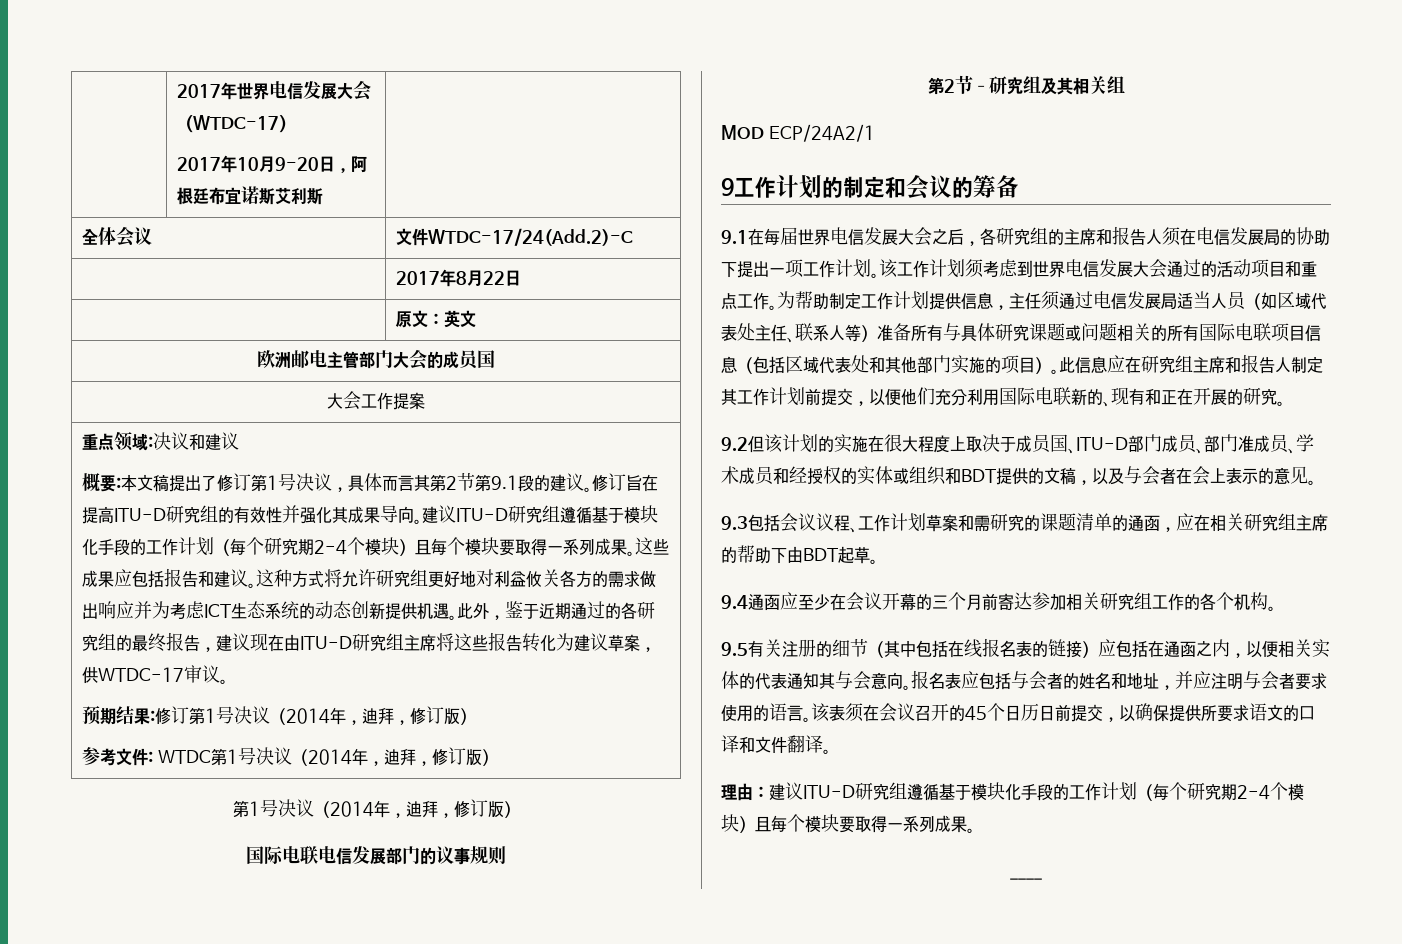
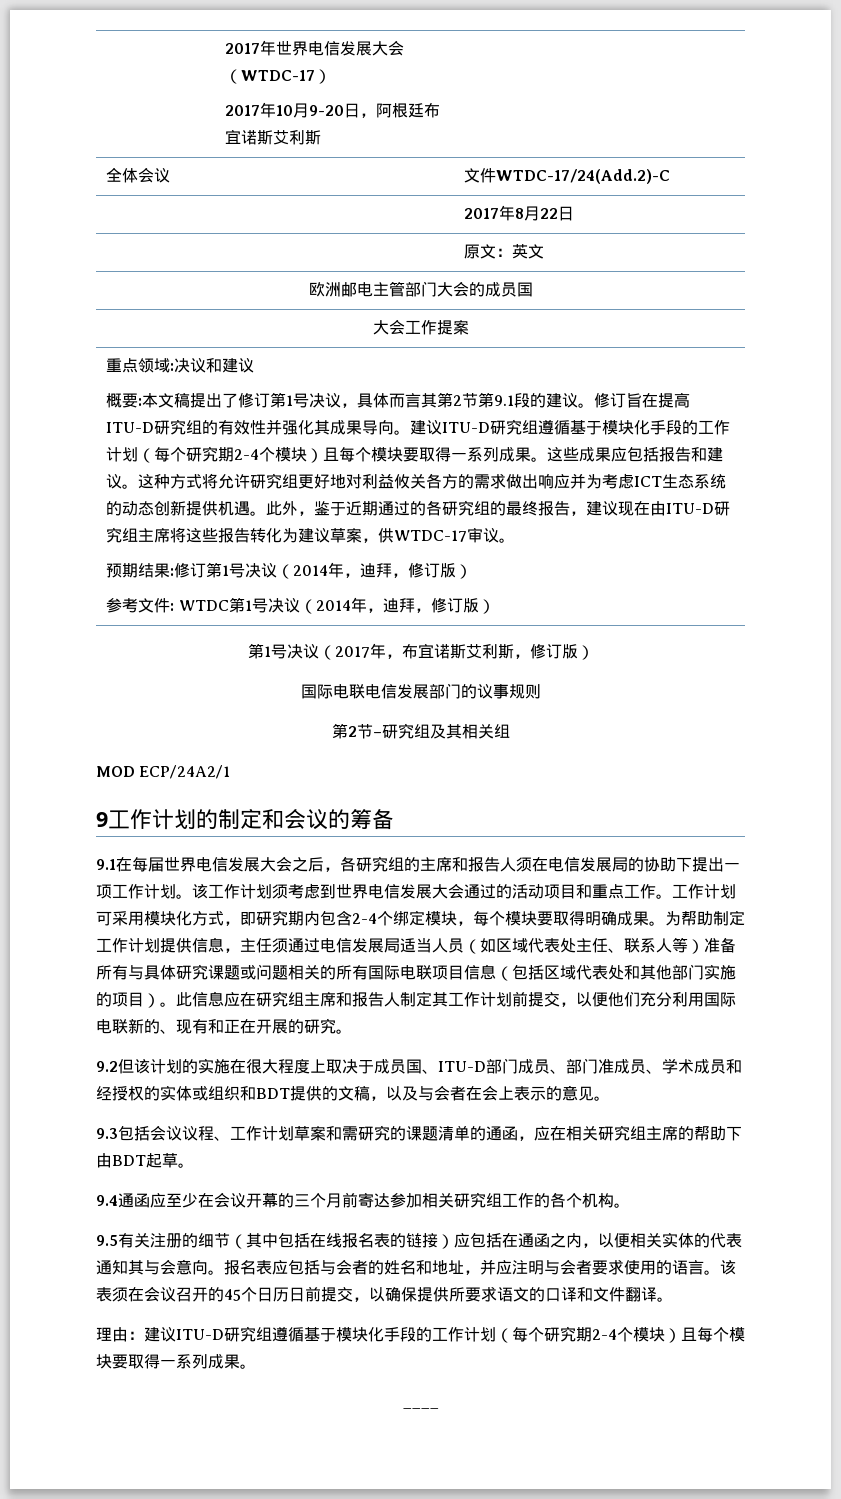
  参考文件: WTDC第1号决议（2014年，迪拜，修订版）
- 第1号决议（2014年，迪拜，修订版）
+ 第1号决议（2017年，布宜诺斯艾利斯，修订版）
+ 工作计划可采用模块化方式，即研究期内包含2-4个绑定模块，每个模块要取得明确成果。

